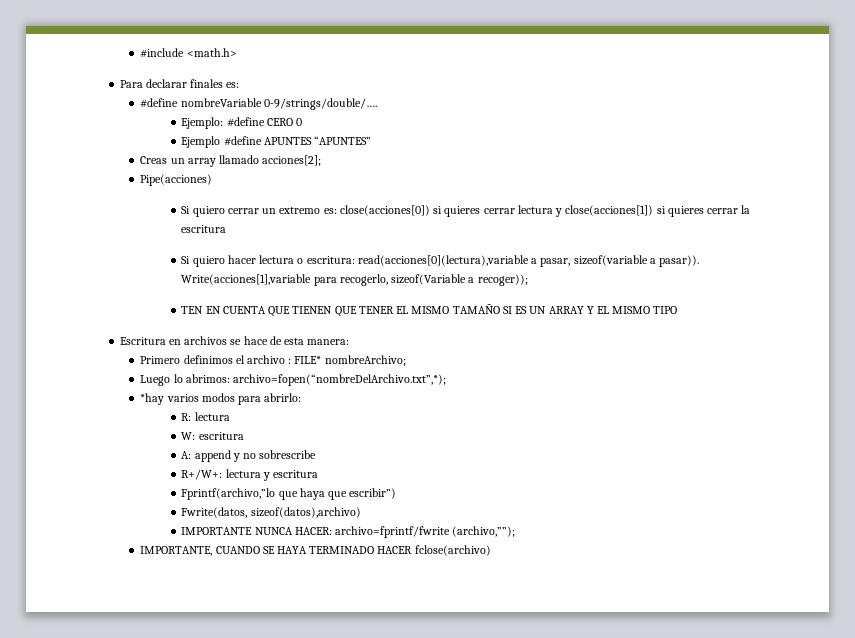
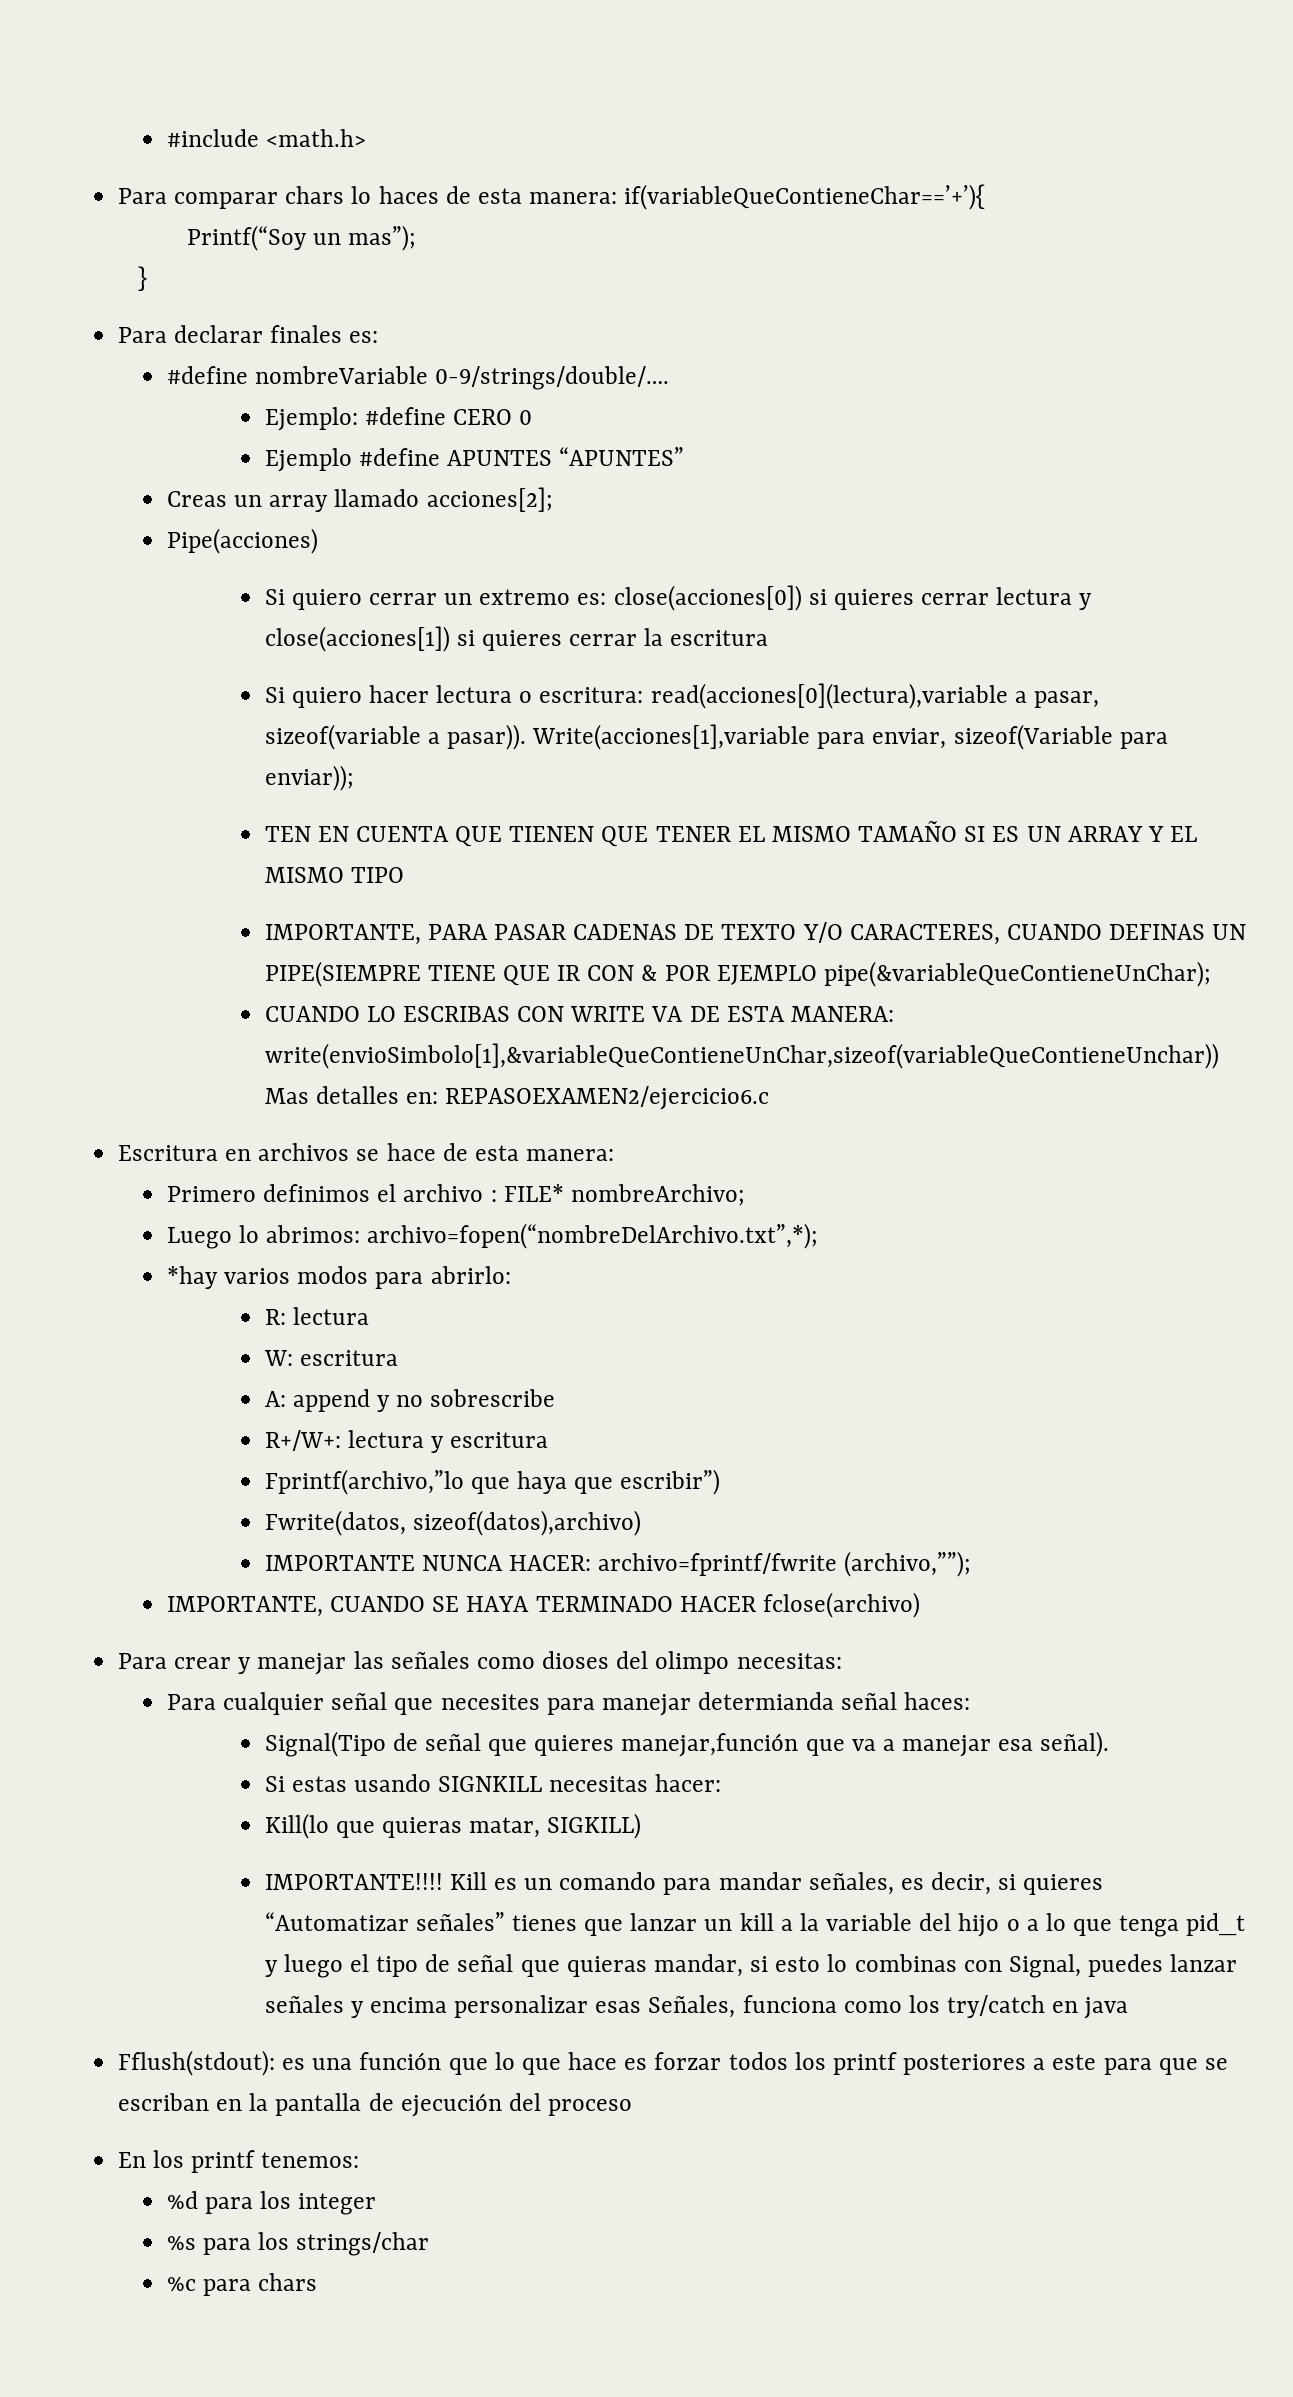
+ Para comparar chars lo haces de esta manera: if(variableQueContieneChar==’+’){
+ Printf(“Soy un mas”);
+ }
- Write(acciones[1],variable para recogerlo, sizeof(Variable a recoger));
+ Write(acciones[1],variable para enviar, sizeof(Variable para enviar));
+ IMPORTANTE, PARA PASAR CADENAS DE TEXTO Y/O CARACTERES, CUANDO DEFINAS UN PIPE(SIEMPRE TIENE QUE IR CON & POR EJEMPLO pipe(&variableQueContieneUnChar);
+ CUANDO LO ESCRIBAS CON WRITE VA DE ESTA MANERA: write(envioSimbolo[1],&variableQueContieneUnChar,sizeof(variableQueContieneUnchar)) Mas detalles en: REPASOEXAMEN2/ejercicio6.c
+ Para crear y manejar las señales como dioses del olimpo necesitas:
+ Para cualquier señal que necesites para manejar determianda señal haces:
+ Signal(Tipo de señal que quieres manejar,función que va a manejar esa señal).
+ Si estas usando SIGNKILL necesitas hacer:
+ Kill(lo que quieras matar, SIGKILL)
+ IMPORTANTE!!!! Kill es un comando para mandar señales, es decir, si quieres “Automatizar señales” tienes que lanzar un kill a la variable del hijo o a lo que tenga pid_t y luego el tipo de señal que quieras mandar, si esto lo combinas con Signal, puedes lanzar señales y encima personalizar esas Señales, funciona como los try/catch en java
+ Fflush(stdout): es una función que lo que hace es forzar todos los printf posteriores a este para que se escriban en la pantalla de ejecución del proceso
+ En los printf tenemos:
+ %d para los integer
+ %s para los strings/char
+ %c para chars

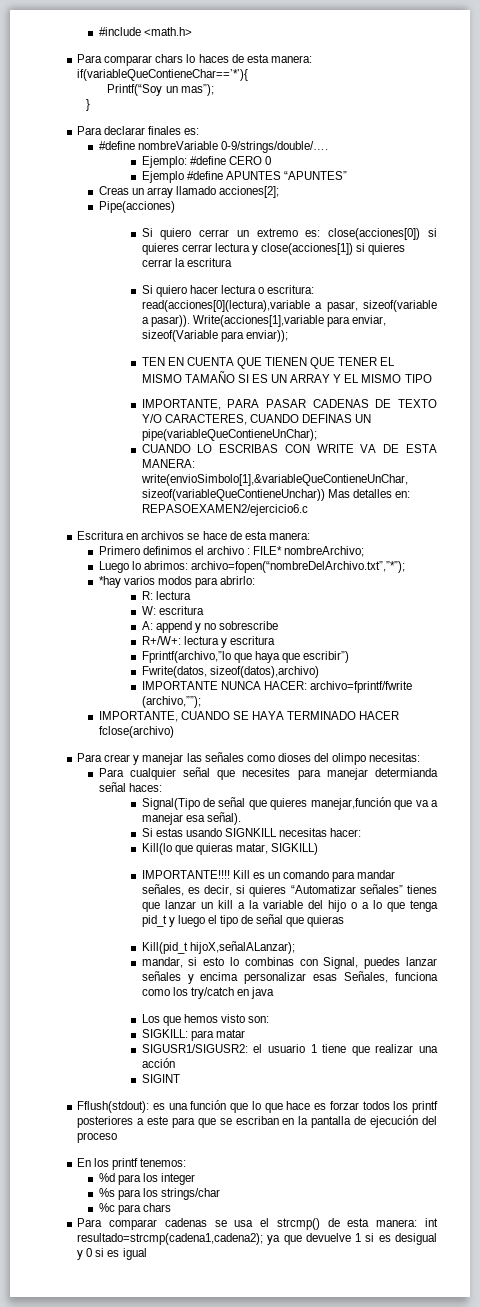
- Para comparar chars lo haces de esta manera: if(variableQueContieneChar==’+’){
+ Para comparar chars lo haces de esta manera: if(variableQueContieneChar==’*’){
- IMPORTANTE, PARA PASAR CADENAS DE TEXTO Y/O CARACTERES, CUANDO DEFINAS UN PIPE(SIEMPRE TIENE QUE IR CON & POR EJEMPLO pipe(&variableQueContieneUnChar);
+ IMPORTANTE, PARA PASAR CADENAS DE TEXTO Y/O CARACTERES, CUANDO DEFINAS UN pipe(variableQueContieneUnChar);
- Luego lo abrimos: archivo=fopen(“nombreDelArchivo.txt”,*);
+ Luego lo abrimos: archivo=fopen(“nombreDelArchivo.txt”,”*”);
- Kill es un comando para mandar señales, es decir, si quieres “Automatizar señales” tienes que lanzar un kill a la variable del hijo o a lo que tenga pid_t y luego el tipo de señal que quieras mandar, si esto lo combinas con Signal, puedes lanzar señales y encima personalizar esas Señales, funciona como los try/catch en java
+ Kill es un comando para mandar señales, es decir, si quieres “Automatizar señales” tienes que lanzar un kill a la variable del hijo o a lo que tenga pid_t y luego el tipo de señal que quieras
+ Kill(pid_t hijoX,señalALanzar);
+ mandar, si esto lo combinas con Signal, puedes lanzar señales y encima personalizar esas Señales, funciona como los try/catch en java
+ Los que hemos visto son:
+ SIGKILL: para matar
+ SIGUSR1/SIGUSR2: el usuario 1 tiene que realizar una acción
+ SIGINT
+ Para comparar cadenas se usa el strcmp() de esta manera: int resultado=strcmp(cadena1,cadena2); ya que devuelve 1 si es desigual y 0 si es igual

